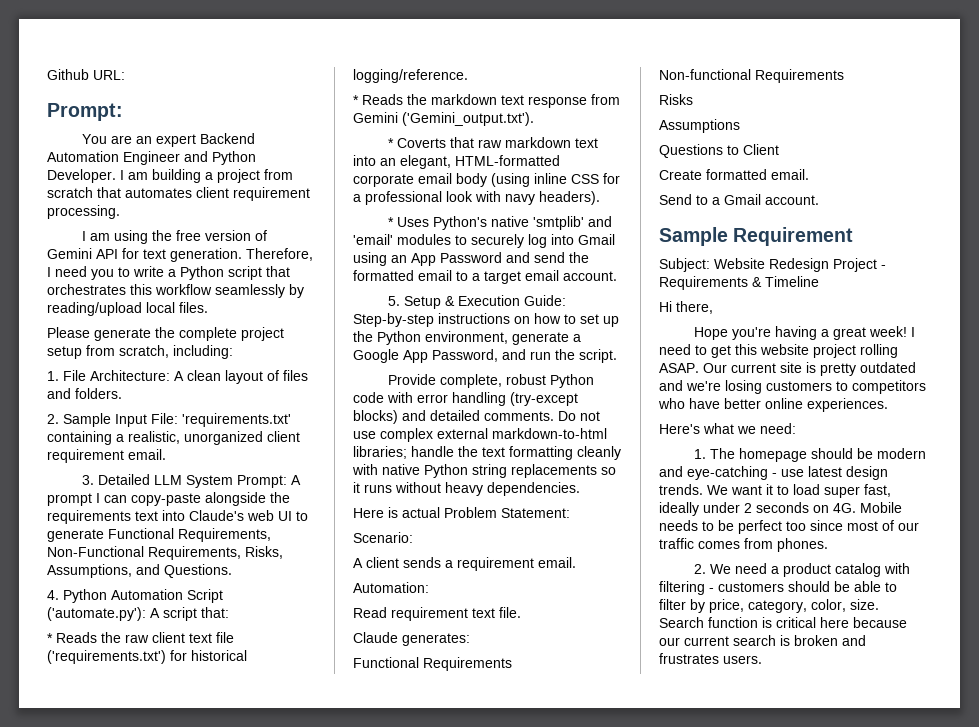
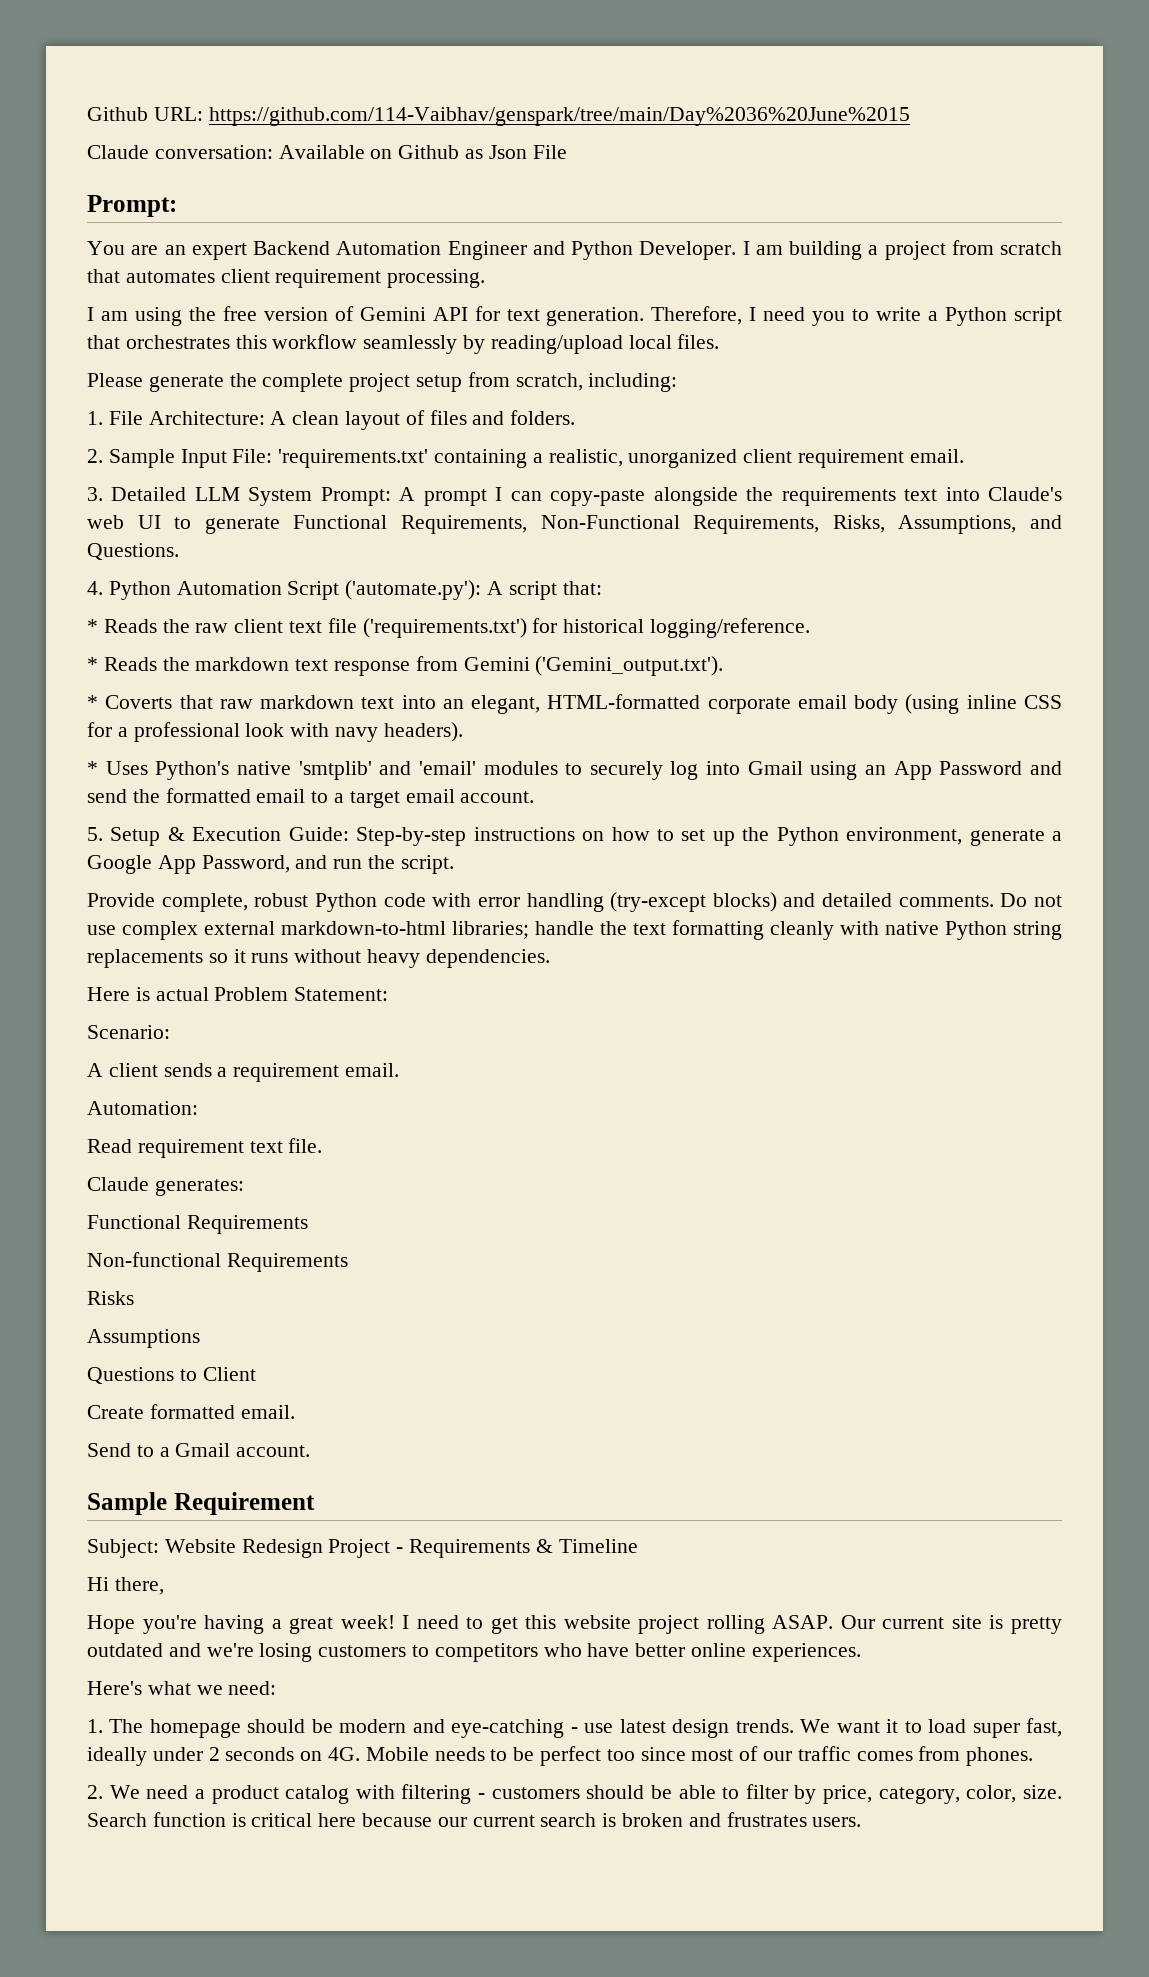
- Github URL:
+ Github URL: https://github.com/114-Vaibhav/genspark/tree/main/Day%2036%20June%2015
+ Claude conversation: Available on Github as Json File

